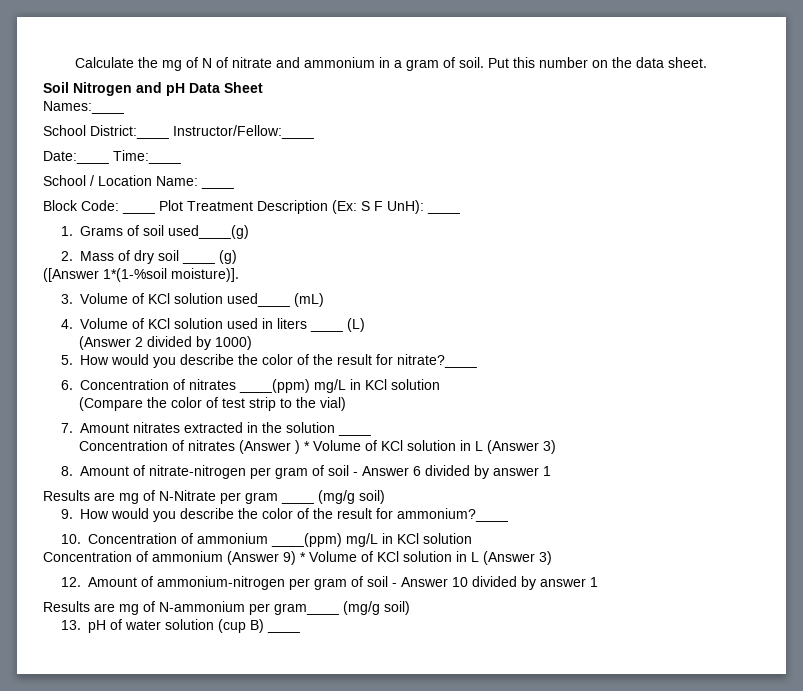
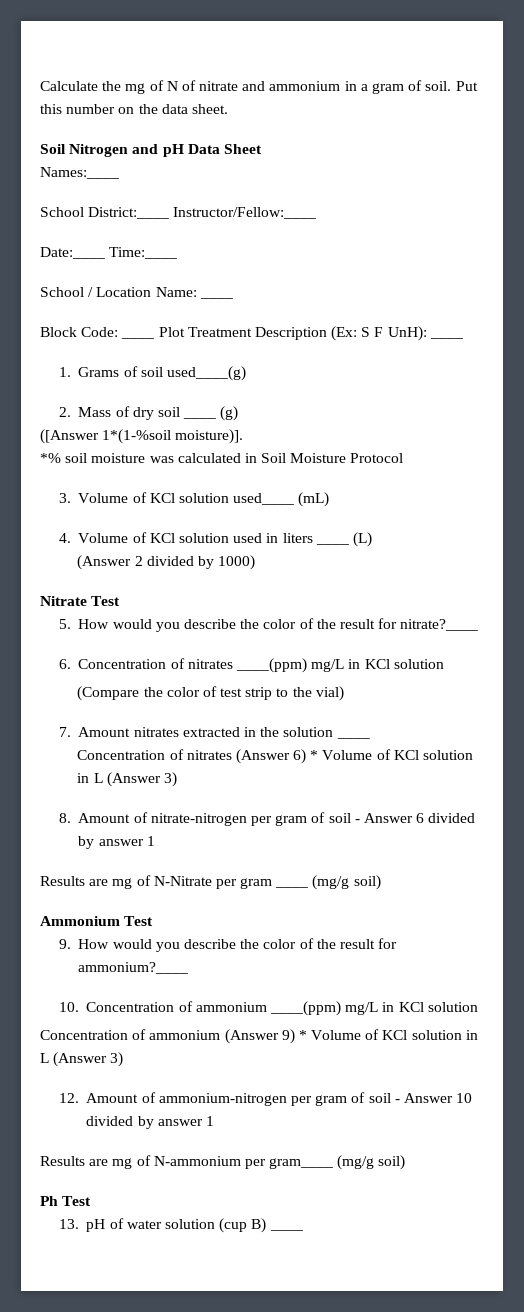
+ *% soil moisture was calculated in Soil Moisture Protocol
+ Nitrate Test
- Concentration of nitrates (Answer ) * Volume of KCl solution in L (Answer 3)
+ Concentration of nitrates (Answer 6) * Volume of KCl solution in L (Answer 3)
+ Ammonium Test
+ Ph Test

